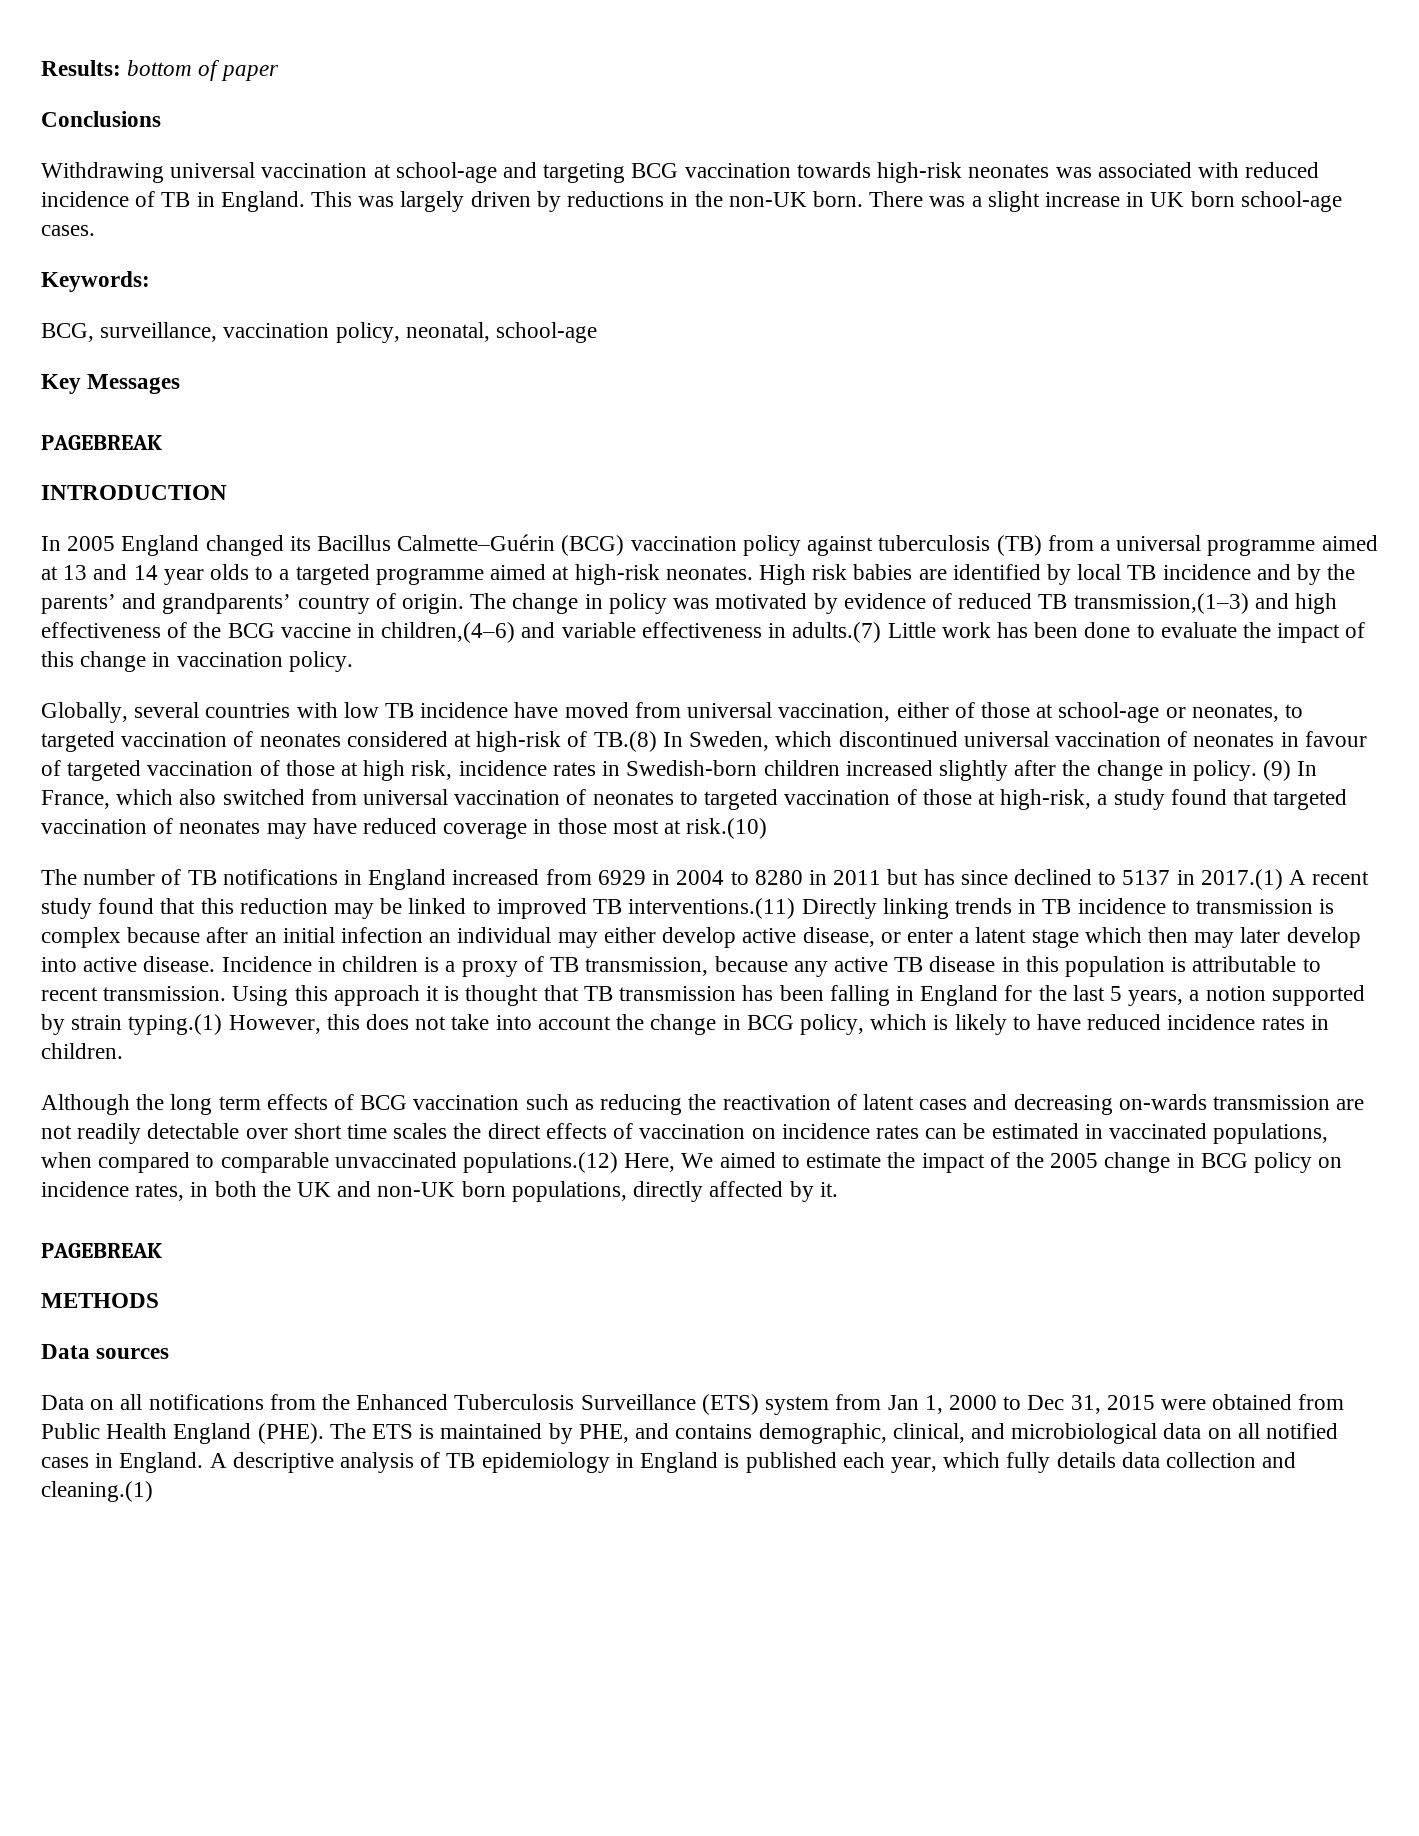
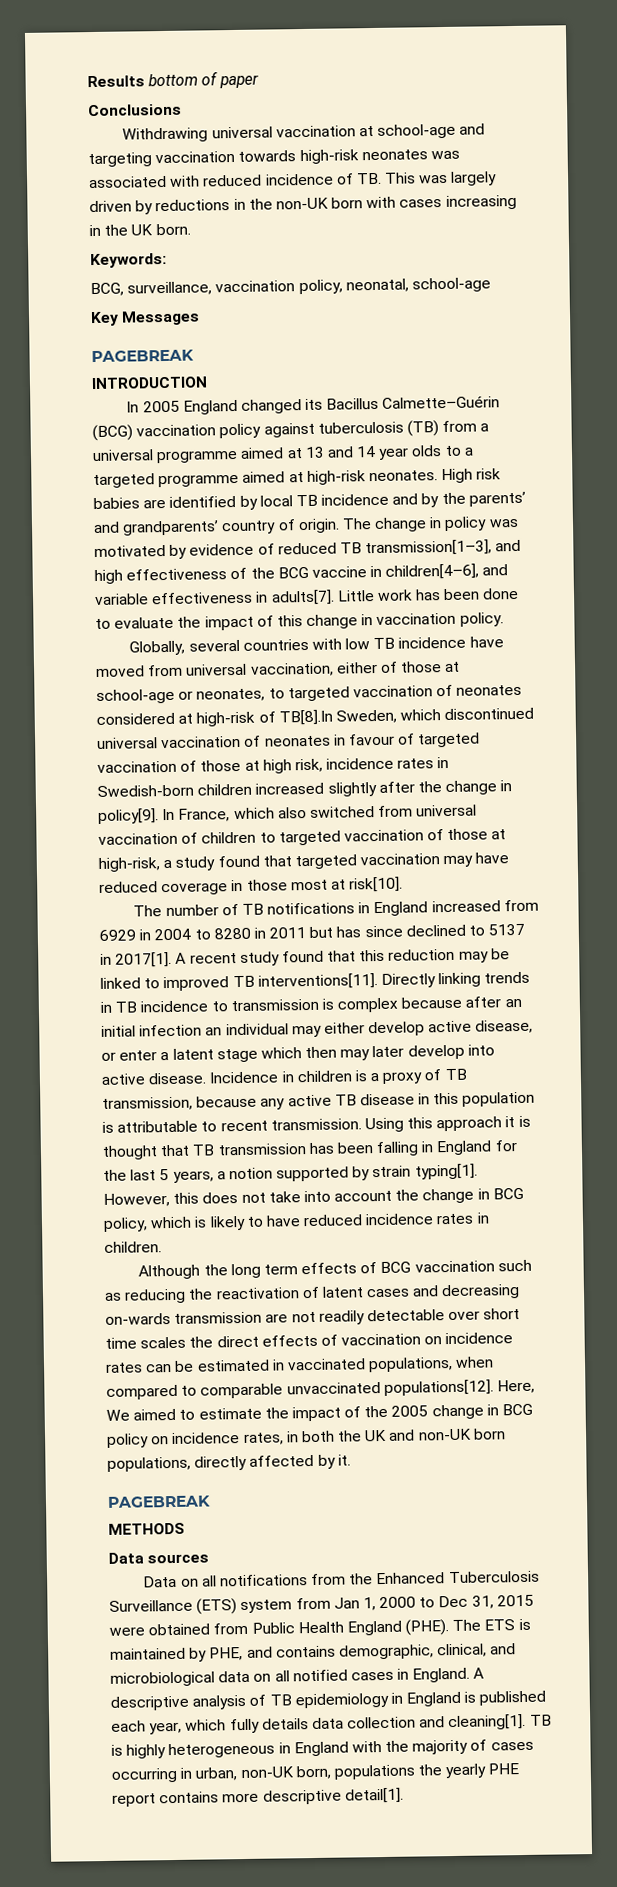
- Results: bottom of paper
+ Results bottom of paper
- Withdrawing universal vaccination at school-age and targeting BCG vaccination towards high-risk neonates was associated with reduced incidence of TB in England. This was largely driven by reductions in the non-UK born. There was a slight increase in UK born school-age cases.
+ Withdrawing universal vaccination at school-age and targeting vaccination towards high-risk neonates was associated with reduced incidence of TB. This was largely driven by reductions in the non-UK born with cases increasing in the UK born.
- The change in policy was motivated by evidence of reduced TB transmission,(1–3) and high effectiveness of the BCG vaccine in children,(4–6) and variable effectiveness in adults.(7) Little work has been done to evaluate the impact of this change in vaccination policy.
+ The change in policy was motivated by evidence of reduced TB transmission[1–3], and high effectiveness of the BCG vaccine in children[4–6], and variable effectiveness in adults[7]. Little work has been done to evaluate the impact of this change in vaccination policy.
- Globally, several countries with low TB incidence have moved from universal vaccination, either of those at school-age or neonates, to targeted vaccination of neonates considered at high-risk of TB.(8) In Sweden, which discontinued universal vaccination of neonates in favour of targeted vaccination of those at high risk, incidence rates in Swedish-born children increased slightly after the change in policy. (9) In France, which also switched from universal vaccination of neonates to targeted vaccination of those at high-risk, a study found that targeted vaccination of neonates may have reduced coverage in those most at risk.(10)
+ Globally, several countries with low TB incidence have moved from universal vaccination, either of those at school-age or neonates, to targeted vaccination of neonates considered at high-risk of TB[8].In Sweden, which discontinued universal vaccination of neonates in favour of targeted vaccination of those at high risk, incidence rates in Swedish-born children increased slightly after the change in policy[9]. In France, which also switched from universal vaccination of children to targeted vaccination of those at high-risk, a study found that targeted vaccination may have reduced coverage in those most at risk[10].
- The number of TB notifications in England increased from 6929 in 2004 to 8280 in 2011 but has since declined to 5137 in 2017.(1) A recent study found that this reduction may be linked to improved TB interventions.(11) Directly linking trends in TB incidence to transmission is complex because after an initial infection an individual may either develop active disease, or enter a latent stage which then may later develop into active disease.
+ The number of TB notifications in England increased from 6929 in 2004 to 8280 in 2011 but has since declined to 5137 in 2017[1]. A recent study found that this reduction may be linked to improved TB interventions[11]. Directly linking trends in TB incidence to transmission is complex because after an initial infection an individual may either develop active disease, or enter a latent stage which then may later develop into active disease.
- Using this approach it is thought that TB transmission has been falling in England for the last 5 years, a notion supported by strain typing.(1) However, this does not take into account the change in BCG policy, which is likely to have reduced incidence rates in children.
+ Using this approach it is thought that TB transmission has been falling in England for the last 5 years, a notion supported by strain typing[1]. However, this does not take into account the change in BCG policy, which is likely to have reduced incidence rates in children.
- Although the long term effects of BCG vaccination such as reducing the reactivation of latent cases and decreasing on-wards transmission are not readily detectable over short time scales the direct effects of vaccination on incidence rates can be estimated in vaccinated populations, when compared to comparable unvaccinated populations.(12) Here, We aimed to estimate the impact of the 2005 change in BCG policy on incidence rates, in both the UK and non-UK born populations, directly affected by it.
+ Although the long term effects of BCG vaccination such as reducing the reactivation of latent cases and decreasing on-wards transmission are not readily detectable over short time scales the direct effects of vaccination on incidence rates can be estimated in vaccinated populations, when compared to comparable unvaccinated populations[12]. Here, We aimed to estimate the impact of the 2005 change in BCG policy on incidence rates, in both the UK and non-UK born populations, directly affected by it.
- A descriptive analysis of TB epidemiology in England is published each year, which fully details data collection and cleaning.(1)
+ A descriptive analysis of TB epidemiology in England is published each year, which fully details data collection and cleaning[1]. TB is highly heterogeneous in England with the majority of cases occurring in urban, non-UK born, populations the yearly PHE report contains more descriptive detail[1].

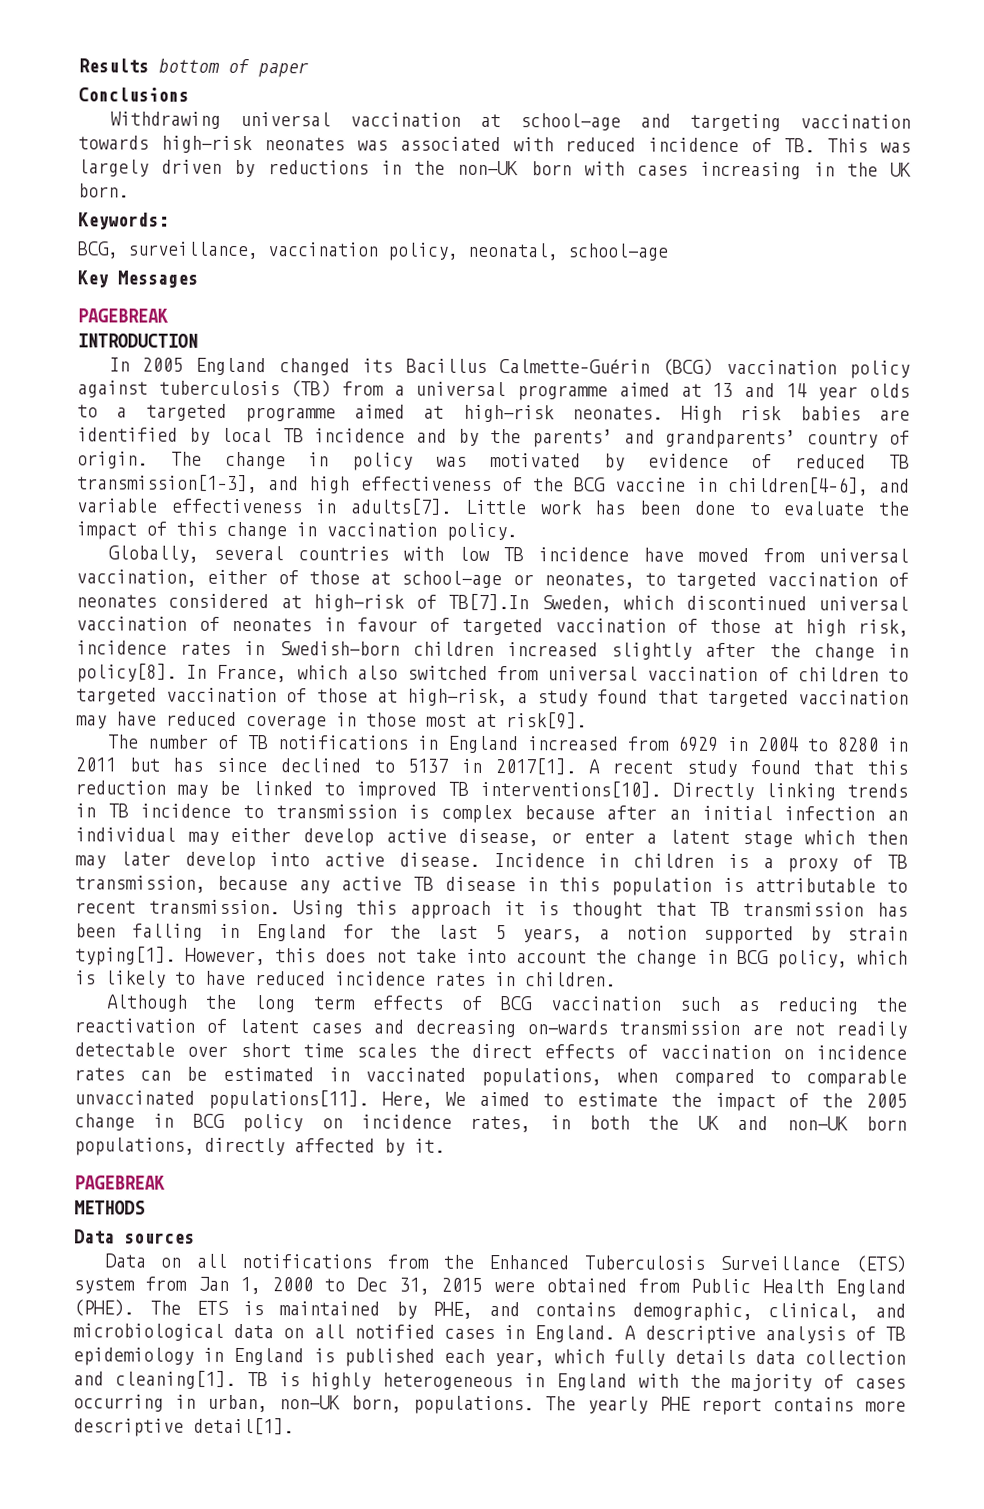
- Globally, several countries with low TB incidence have moved from universal vaccination, either of those at school-age or neonates, to targeted vaccination of neonates considered at high-risk of TB[8].In Sweden, which discontinued universal vaccination of neonates in favour of targeted vaccination of those at high risk, incidence rates in Swedish-born children increased slightly after the change in policy[9].
+ Globally, several countries with low TB incidence have moved from universal vaccination, either of those at school-age or neonates, to targeted vaccination of neonates considered at high-risk of TB[7].In Sweden, which discontinued universal vaccination of neonates in favour of targeted vaccination of those at high risk, incidence rates in Swedish-born children increased slightly after the change in policy[8].
- In France, which also switched from universal vaccination of children to targeted vaccination of those at high-risk, a study found that targeted vaccination may have reduced coverage in those most at risk[10].
+ In France, which also switched from universal vaccination of children to targeted vaccination of those at high-risk, a study found that targeted vaccination may have reduced coverage in those most at risk[9].
- A recent study found that this reduction may be linked to improved TB interventions[11].
+ A recent study found that this reduction may be linked to improved TB interventions[10].
- Although the long term effects of BCG vaccination such as reducing the reactivation of latent cases and decreasing on-wards transmission are not readily detectable over short time scales the direct effects of vaccination on incidence rates can be estimated in vaccinated populations, when compared to comparable unvaccinated populations[12].
+ Although the long term effects of BCG vaccination such as reducing the reactivation of latent cases and decreasing on-wards transmission are not readily detectable over short time scales the direct effects of vaccination on incidence rates can be estimated in vaccinated populations, when compared to comparable unvaccinated populations[11].
- TB is highly heterogeneous in England with the majority of cases occurring in urban, non-UK born, populations the yearly PHE report contains more descriptive detail[1].
+ TB is highly heterogeneous in England with the majority of cases occurring in urban, non-UK born, populations. The yearly PHE report contains more descriptive detail[1].

